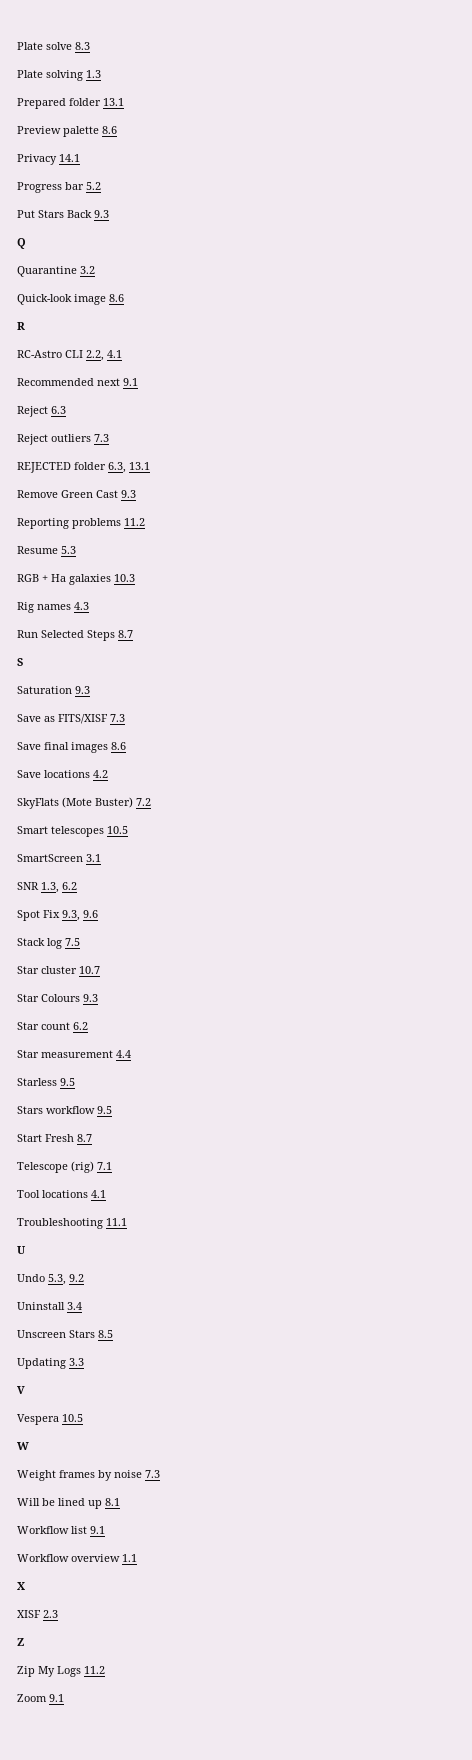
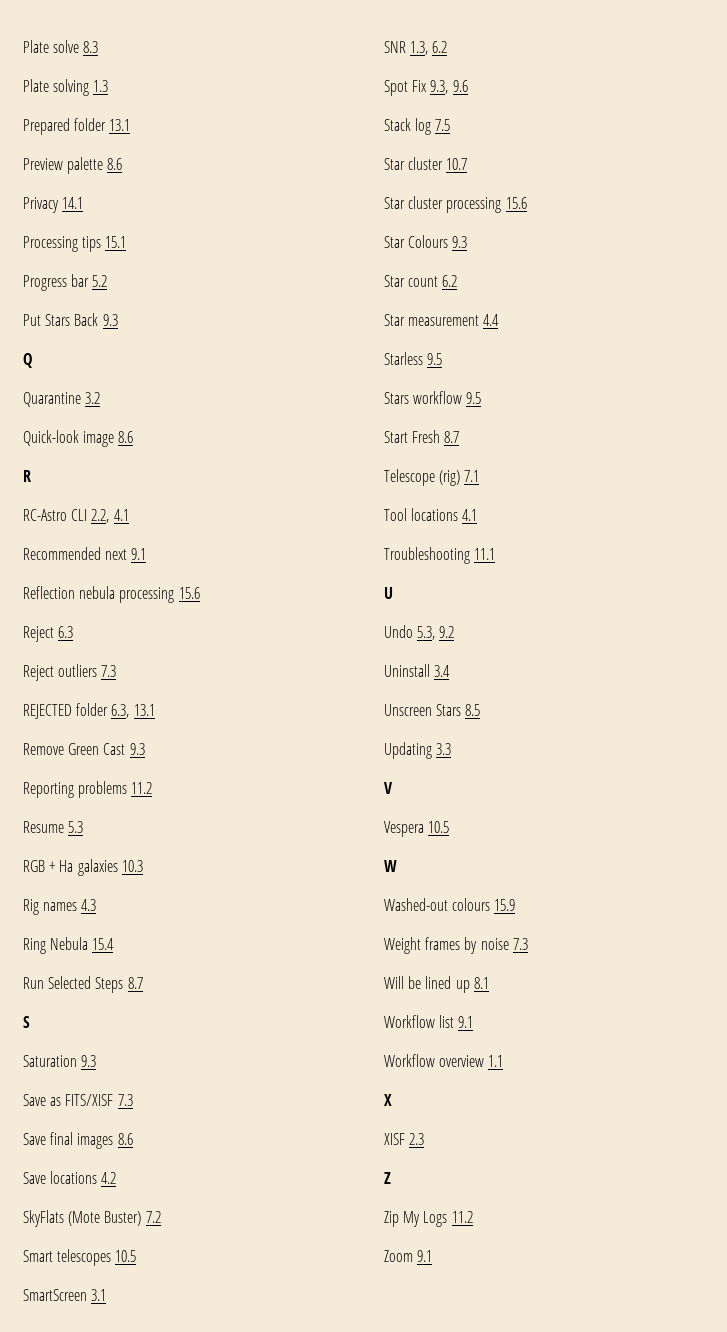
+ Processing tips 15.1
+ Reflection nebula processing 15.6
+ Ring Nebula 15.4
+ Star cluster processing 15.6
+ Washed-out colours 15.9

